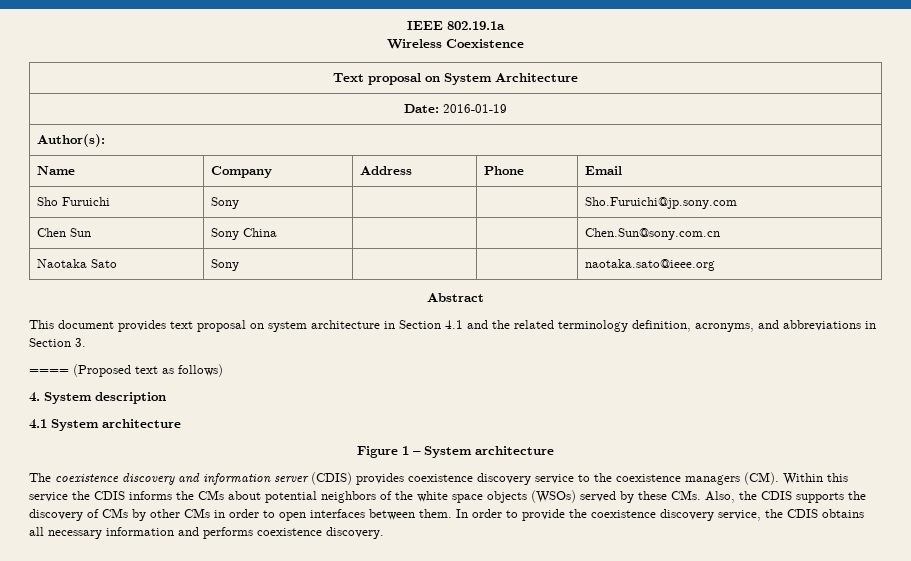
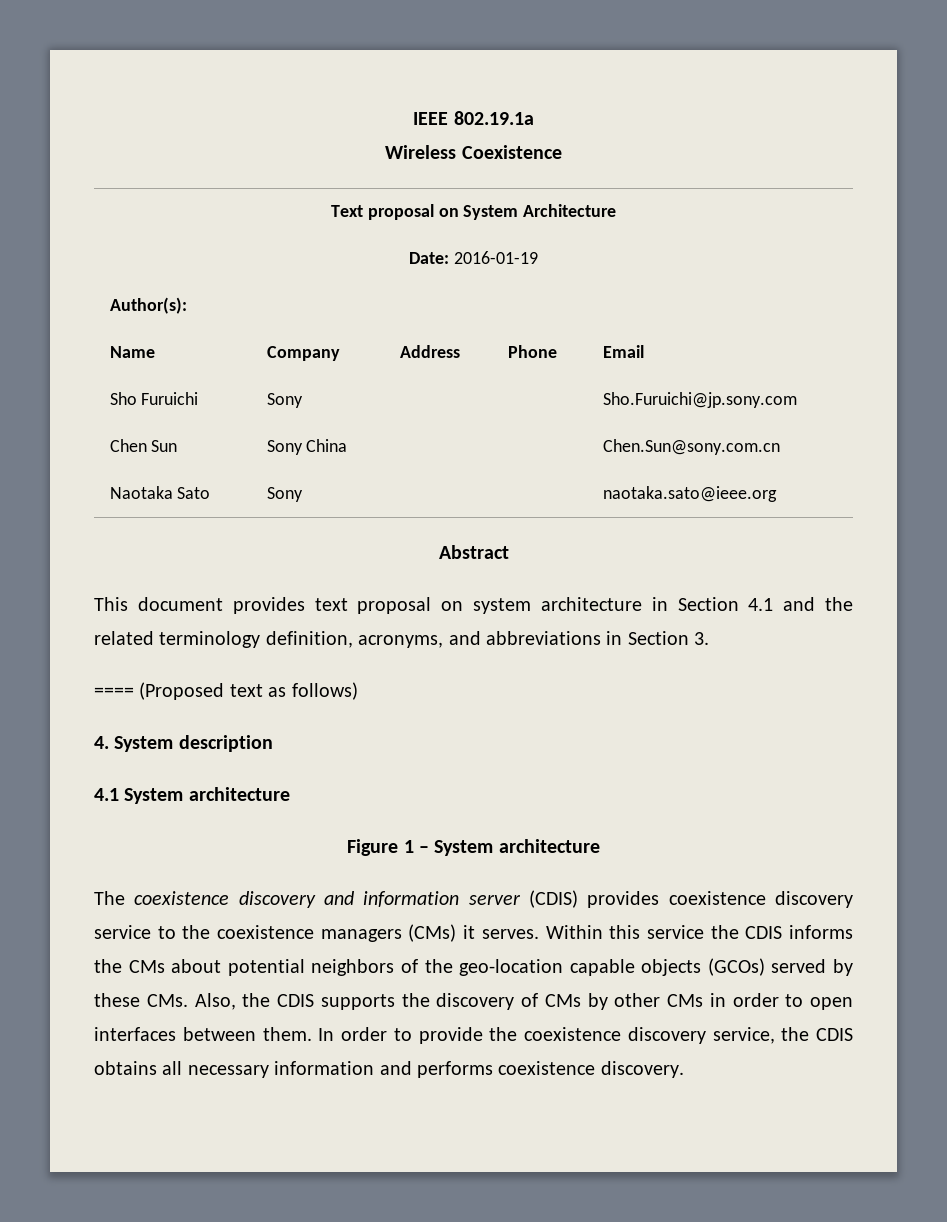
- The coexistence discovery and information server (CDIS) provides coexistence discovery service to the coexistence managers (CM). Within this service the CDIS informs the CMs about potential neighbors of the white space objects (WSOs) served by these CMs. Also, the CDIS supports the discovery of CMs by other CMs in order to open interfaces between them.
+ The coexistence discovery and information server (CDIS) provides coexistence discovery service to the coexistence managers (CMs) it serves. Within this service the CDIS informs the CMs about potential neighbors of the geo-location capable objects (GCOs) served by these CMs. Also, the CDIS supports the discovery of CMs by other CMs in order to open interfaces between them.

